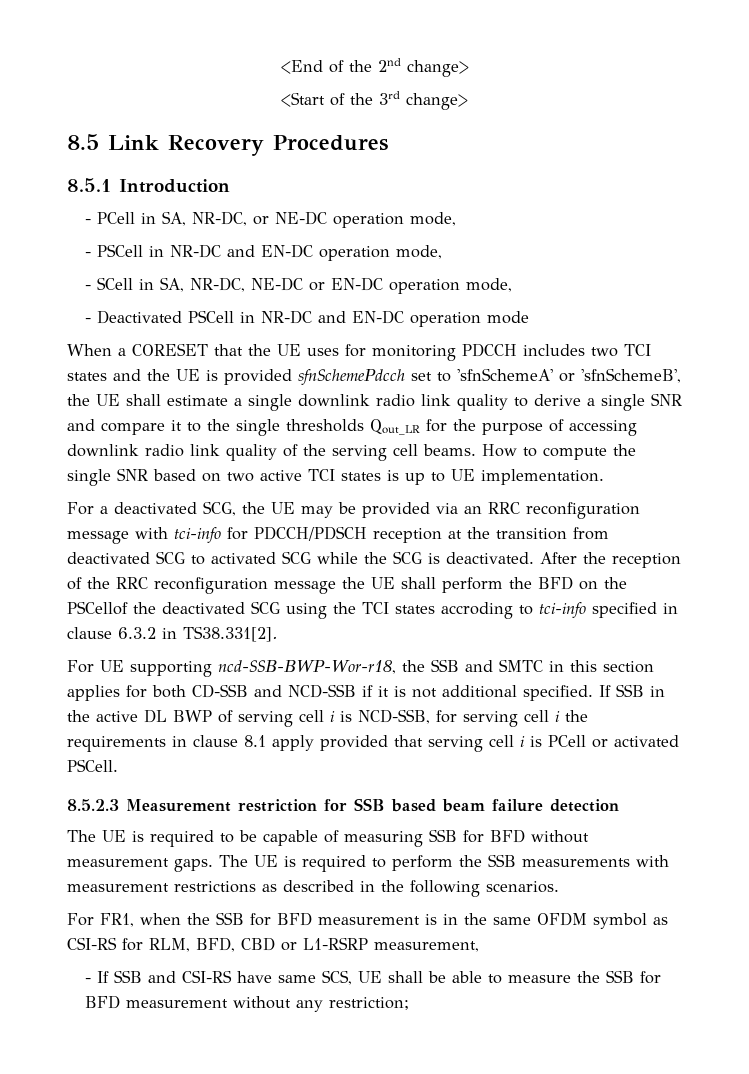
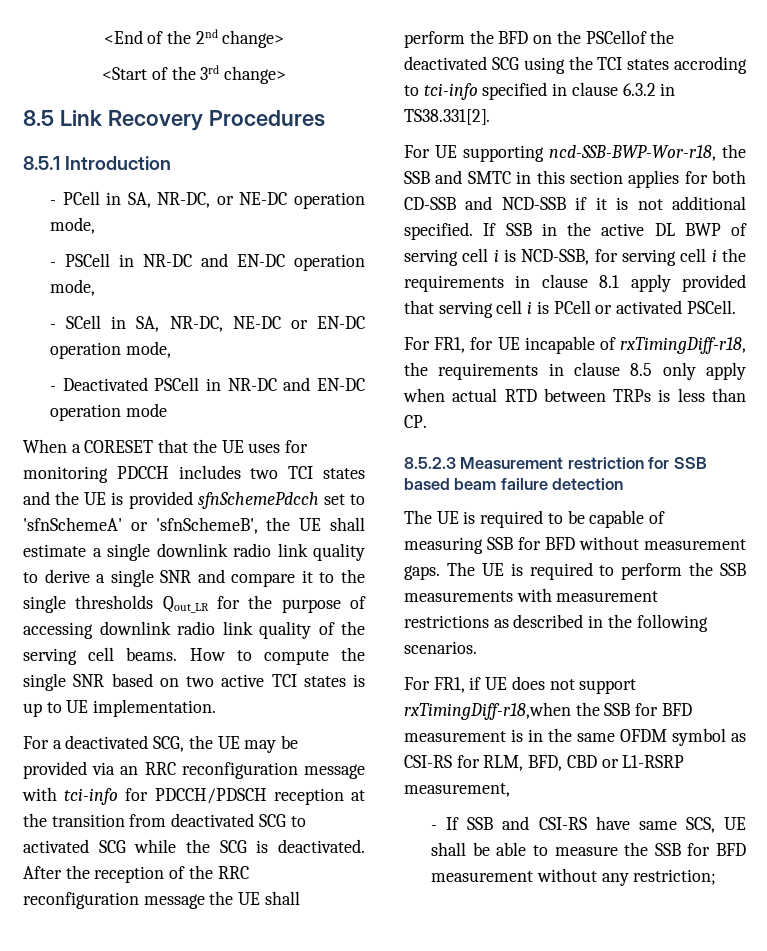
+ For FR1, for UE incapable of rxTimingDiff-r18, the requirements in clause 8.5 only apply when actual RTD between TRPs is less than CP.
- For FR1, when the SSB for BFD measurement is in the same OFDM symbol as CSI-RS for RLM, BFD, CBD or L1-RSRP measurement,
+ For FR1, if UE does not support rxTimingDiff-r18,when the SSB for BFD measurement is in the same OFDM symbol as CSI-RS for RLM, BFD, CBD or L1-RSRP measurement,

